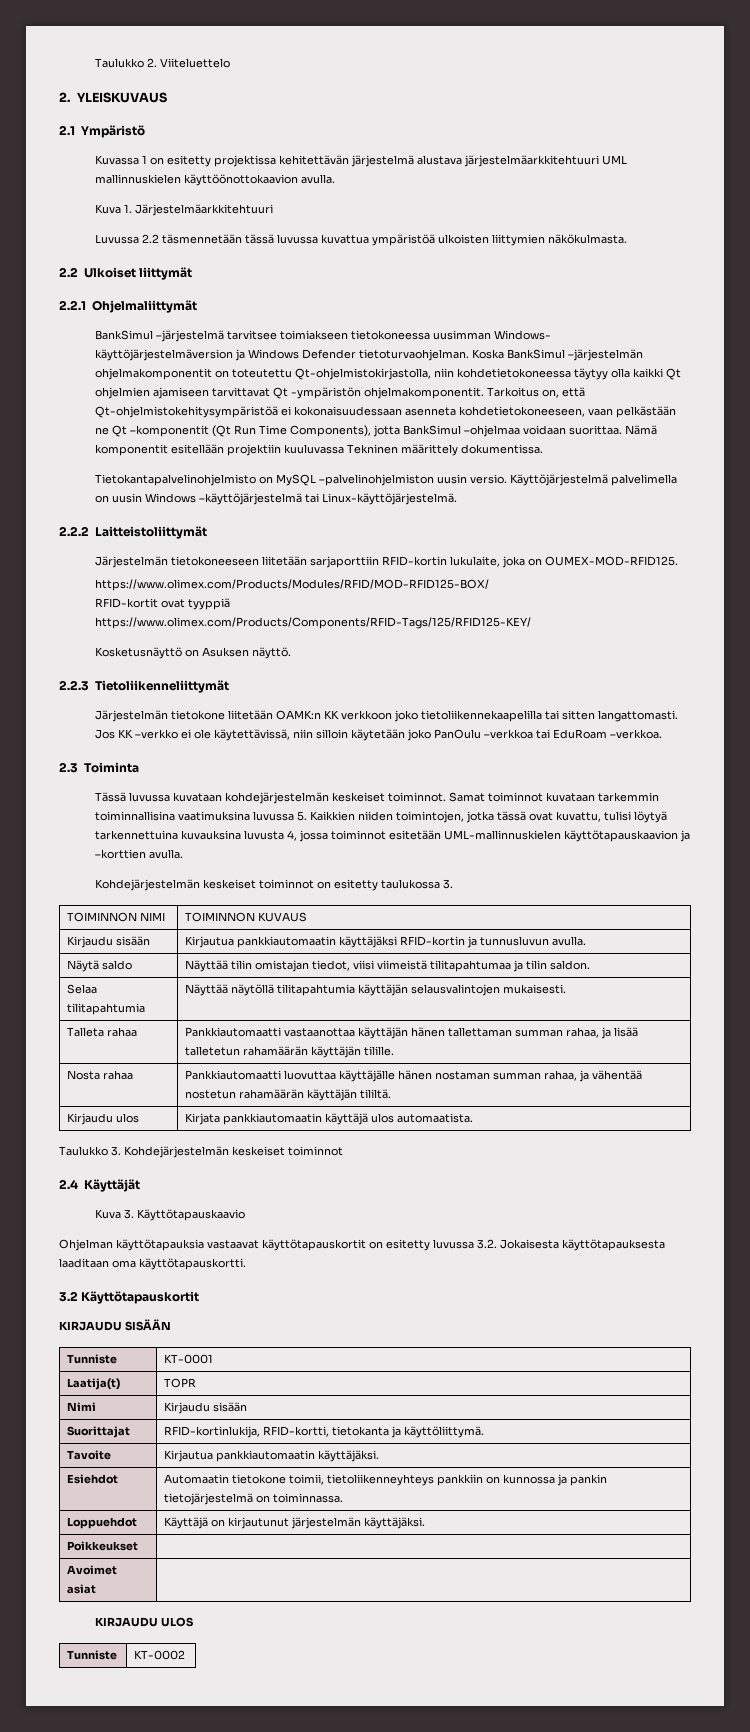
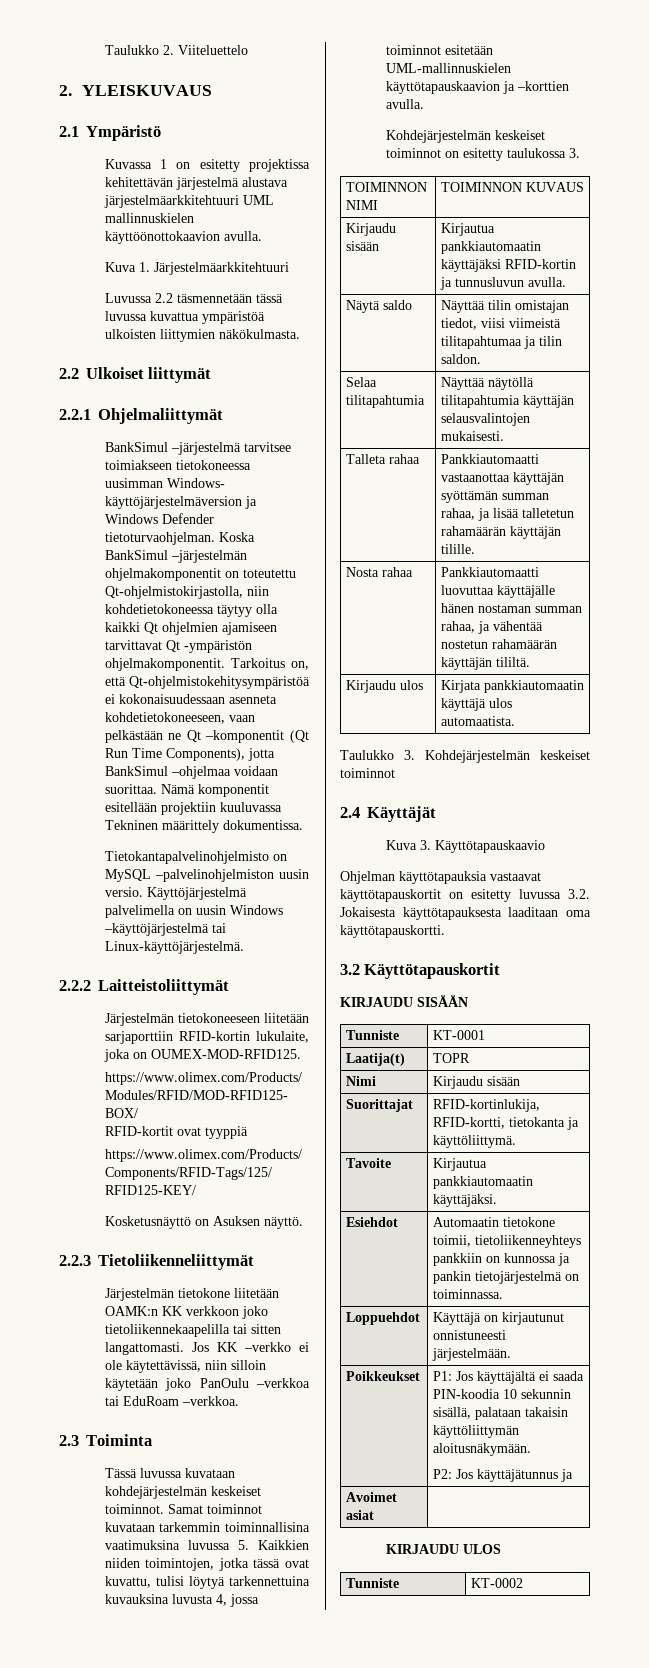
- Talleta rahaa | Pankkiautomaatti vastaanottaa käyttäjän hänen tallettaman summan rahaa, ja lisää talletetun rahamäärän käyttäjän tilille.
+ Talleta rahaa | Pankkiautomaatti vastaanottaa käyttäjän syöttämän summan rahaa, ja lisää talletetun rahamäärän käyttäjän tilille.
- Loppuehdot | Käyttäjä on kirjautunut järjestelmän käyttäjäksi.
+ Loppuehdot | Käyttäjä on kirjautunut onnistuneesti järjestelmään.
- Poikkeukset |
+ Poikkeukset | P1: Jos käyttäjältä ei saada PIN-koodia 10 sekunnin sisällä, palataan takaisin käyttöliittymän aloitusnäkymään.
+ P2: Jos käyttäjätunnus ja

